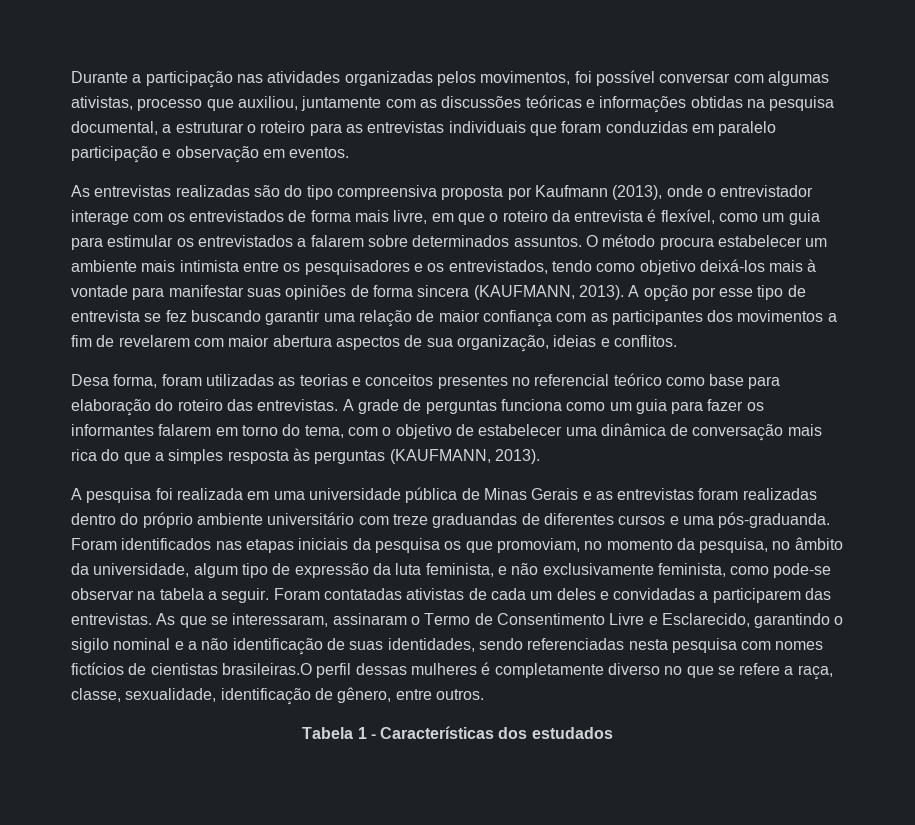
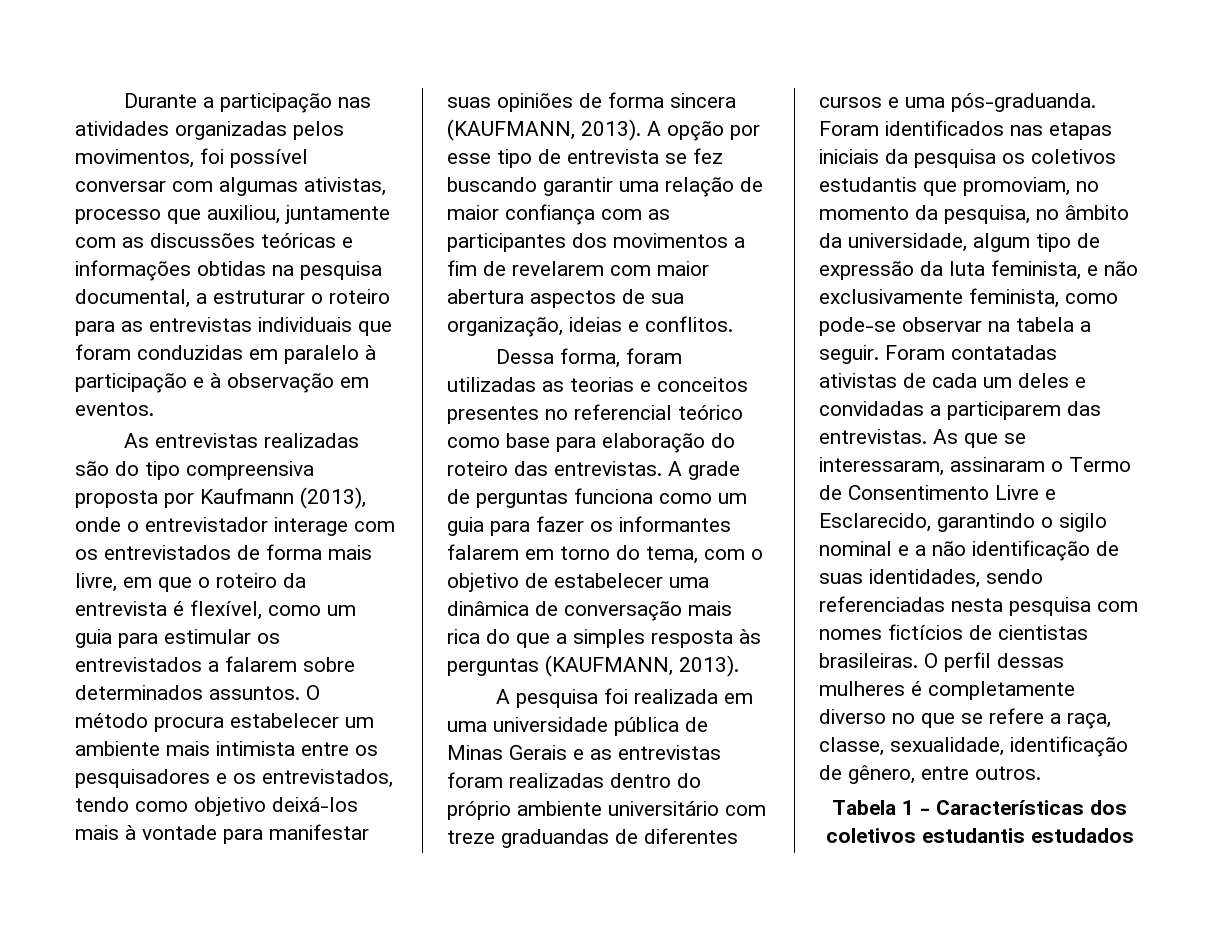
- Durante a participação nas atividades organizadas pelos movimentos, foi possível conversar com algumas ativistas, processo que auxiliou, juntamente com as discussões teóricas e informações obtidas na pesquisa documental, a estruturar o roteiro para as entrevistas individuais que foram conduzidas em paralelo participação e observação em eventos.
+ Durante a participação nas atividades organizadas pelos movimentos, foi possível conversar com algumas ativistas, processo que auxiliou, juntamente com as discussões teóricas e informações obtidas na pesquisa documental, a estruturar o roteiro para as entrevistas individuais que foram conduzidas em paralelo à participação e à observação em eventos.
- Desa forma, foram utilizadas as teorias e conceitos presentes no referencial teórico como base para elaboração do roteiro das entrevistas.
+ Dessa forma, foram utilizadas as teorias e conceitos presentes no referencial teórico como base para elaboração do roteiro das entrevistas.
- Foram identificados nas etapas iniciais da pesquisa os que promoviam, no momento da pesquisa, no âmbito da universidade, algum tipo de expressão da luta feminista, e não exclusivamente feminista, como pode-se observar na tabela a seguir.
+ Foram identificados nas etapas iniciais da pesquisa os coletivos estudantis que promoviam, no momento da pesquisa, no âmbito da universidade, algum tipo de expressão da luta feminista, e não exclusivamente feminista, como pode-se observar na tabela a seguir.
- As que se interessaram, assinaram o Termo de Consentimento Livre e Esclarecido, garantindo o sigilo nominal e a não identificação de suas identidades, sendo referenciadas nesta pesquisa com nomes fictícios de cientistas brasileiras.O perfil dessas mulheres é completamente diverso no que se refere a raça, classe, sexualidade, identificação de gênero, entre outros.
+ As que se interessaram, assinaram o Termo de Consentimento Livre e Esclarecido, garantindo o sigilo nominal e a não identificação de suas identidades, sendo referenciadas nesta pesquisa com nomes fictícios de cientistas brasileiras. O perfil dessas mulheres é completamente diverso no que se refere a raça, classe, sexualidade, identificação de gênero, entre outros.
- Tabela 1 - Características dos estudados
+ Tabela 1 - Características dos coletivos estudantis estudados

